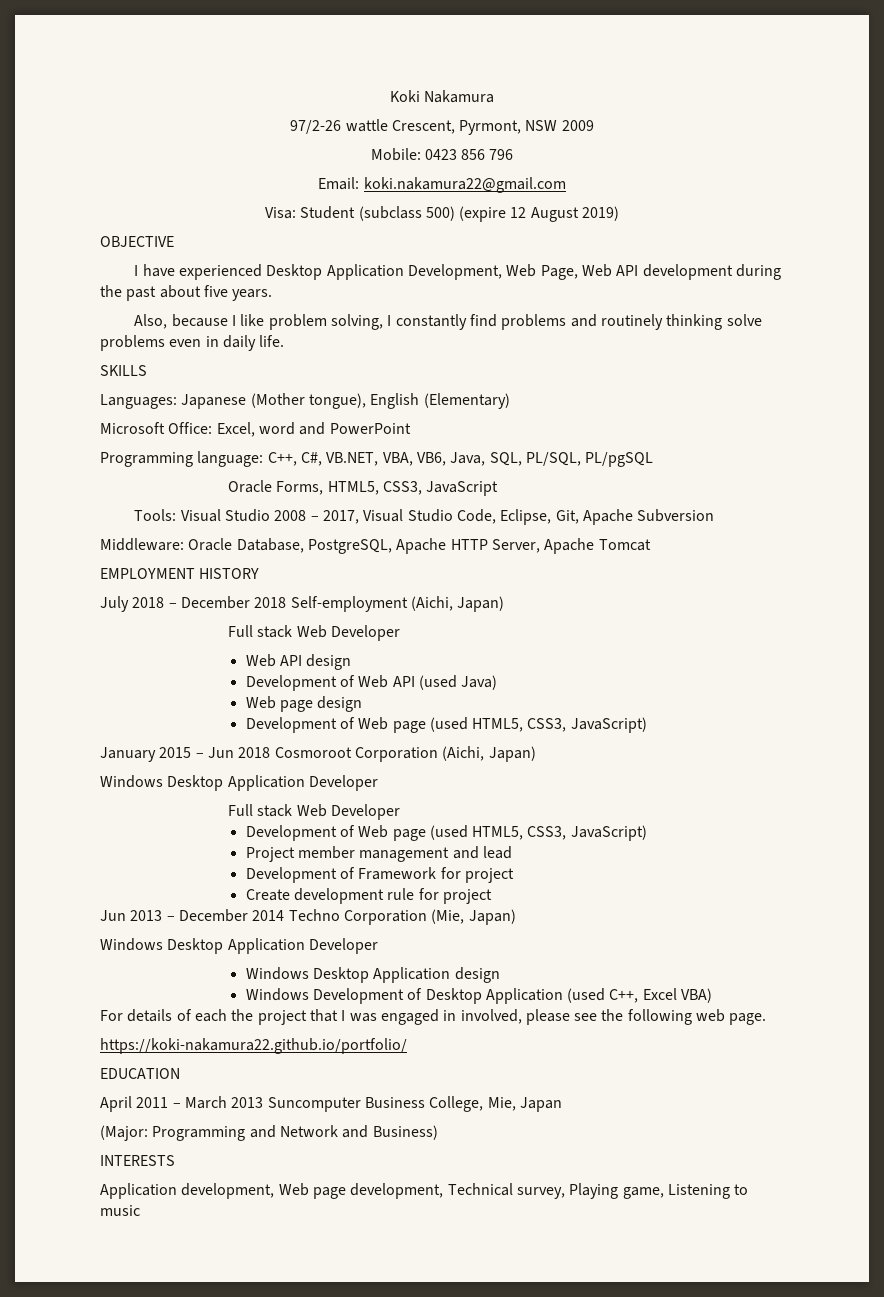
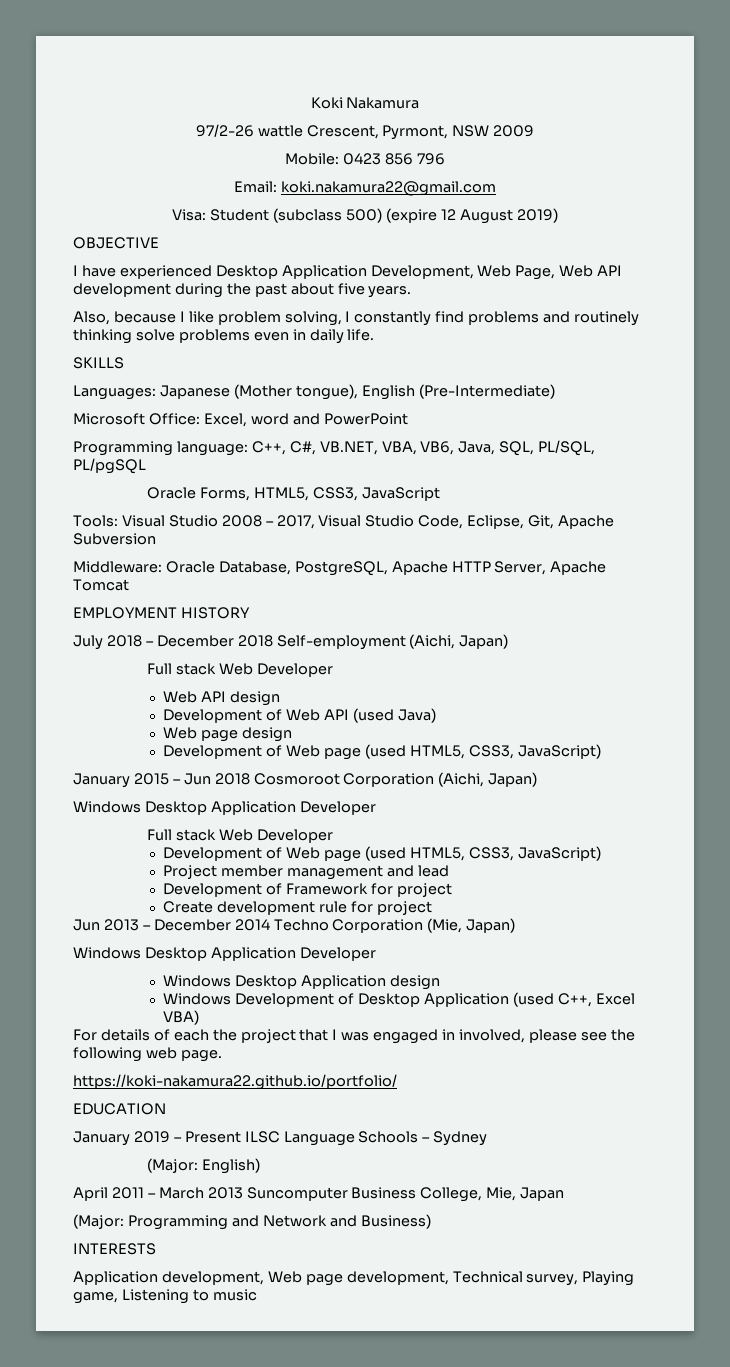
- Languages: Japanese (Mother tongue), English (Elementary)
+ Languages: Japanese (Mother tongue), English (Pre-Intermediate)
+ January 2019 – Present ILSC Language Schools – Sydney
+ (Major: English)

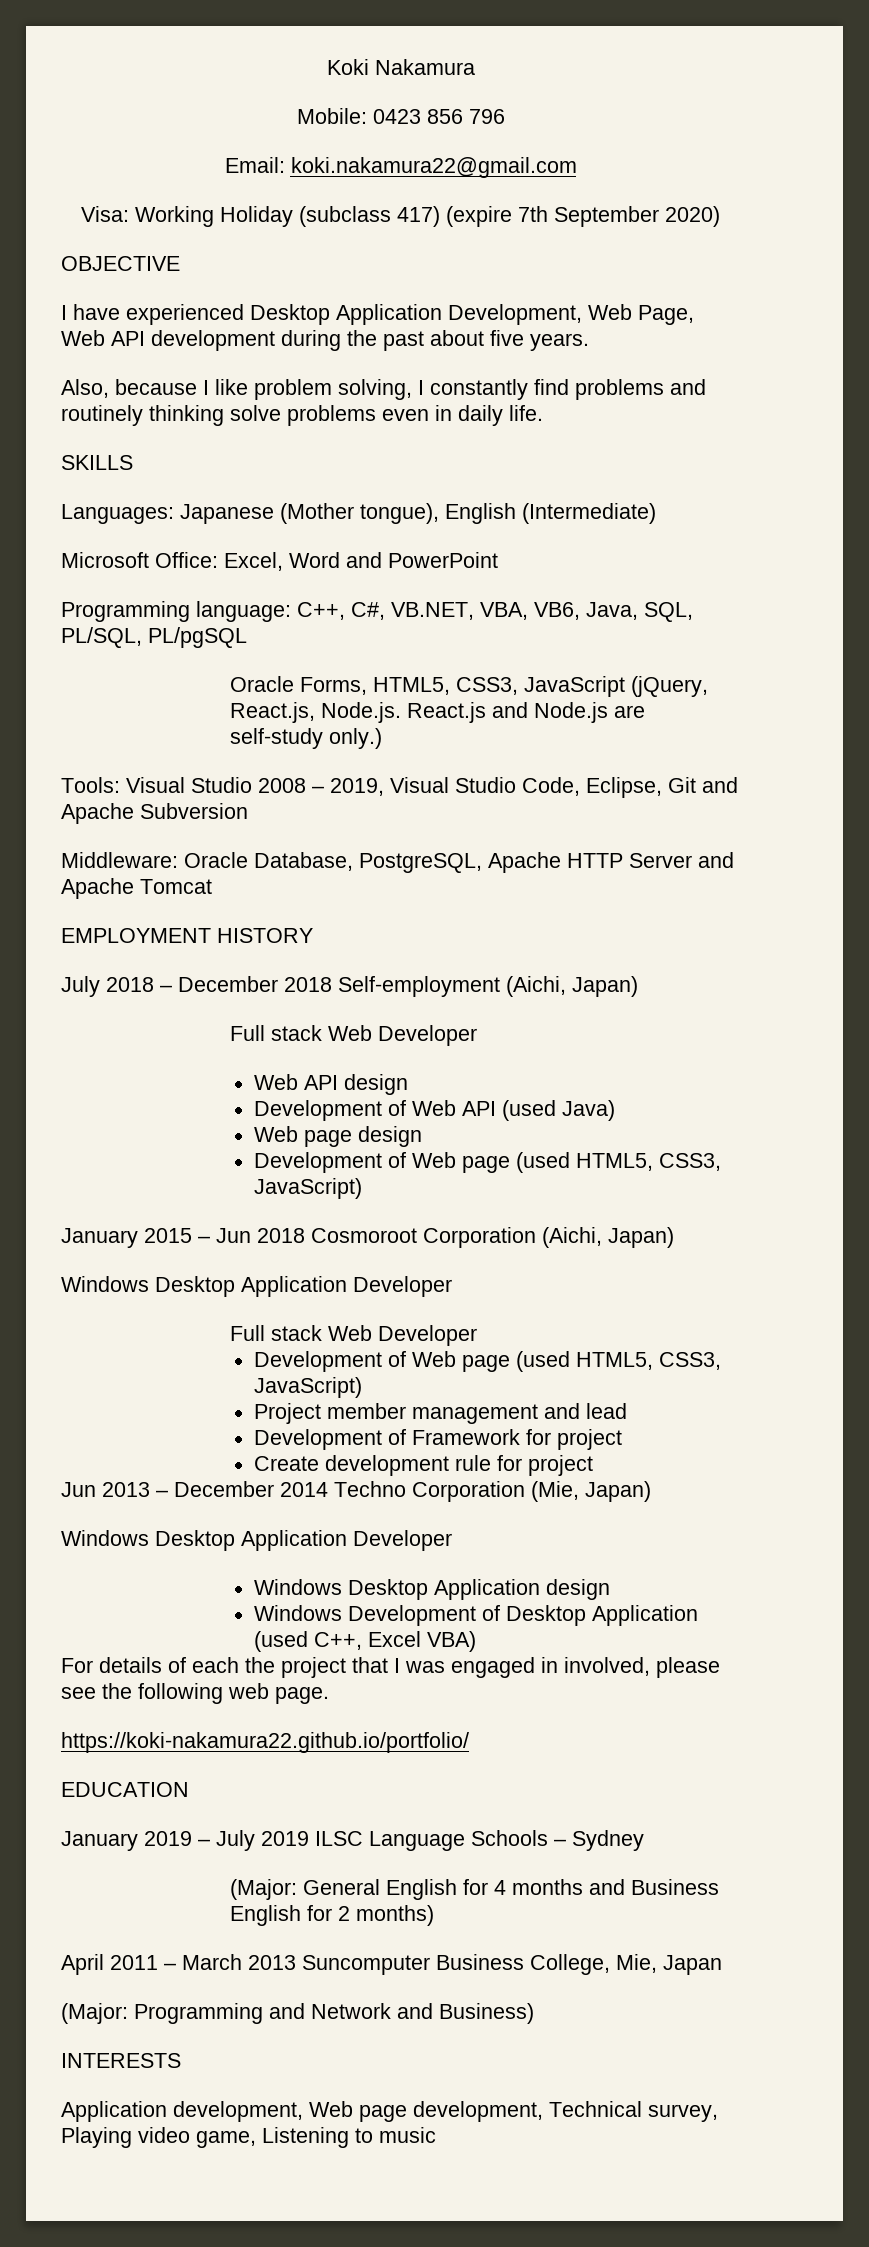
- 97/2-26 wattle Crescent, Pyrmont, NSW 2009
- Visa: Student (subclass 500) (expire 12 August 2019)
+ Visa: Working Holiday (subclass 417) (expire 7th September 2020)
- Languages: Japanese (Mother tongue), English (Pre-Intermediate)
+ Languages: Japanese (Mother tongue), English (Intermediate)
- Microsoft Office: Excel, word and PowerPoint
+ Microsoft Office: Excel, Word and PowerPoint
- Oracle Forms, HTML5, CSS3, JavaScript
+ Oracle Forms, HTML5, CSS3, JavaScript (jQuery, React.js, Node.js. React.js and Node.js are self-study only.)
- Tools: Visual Studio 2008 – 2017, Visual Studio Code, Eclipse, Git, Apache Subversion
+ Tools: Visual Studio 2008 – 2019, Visual Studio Code, Eclipse, Git and Apache Subversion
- Middleware: Oracle Database, PostgreSQL, Apache HTTP Server, Apache Tomcat
+ Middleware: Oracle Database, PostgreSQL, Apache HTTP Server and Apache Tomcat
- January 2019 – Present ILSC Language Schools – Sydney
+ January 2019 – July 2019 ILSC Language Schools – Sydney
- (Major: English)
+ (Major: General English for 4 months and Business English for 2 months)
- Application development, Web page development, Technical survey, Playing game, Listening to music
+ Application development, Web page development, Technical survey, Playing video game, Listening to music

